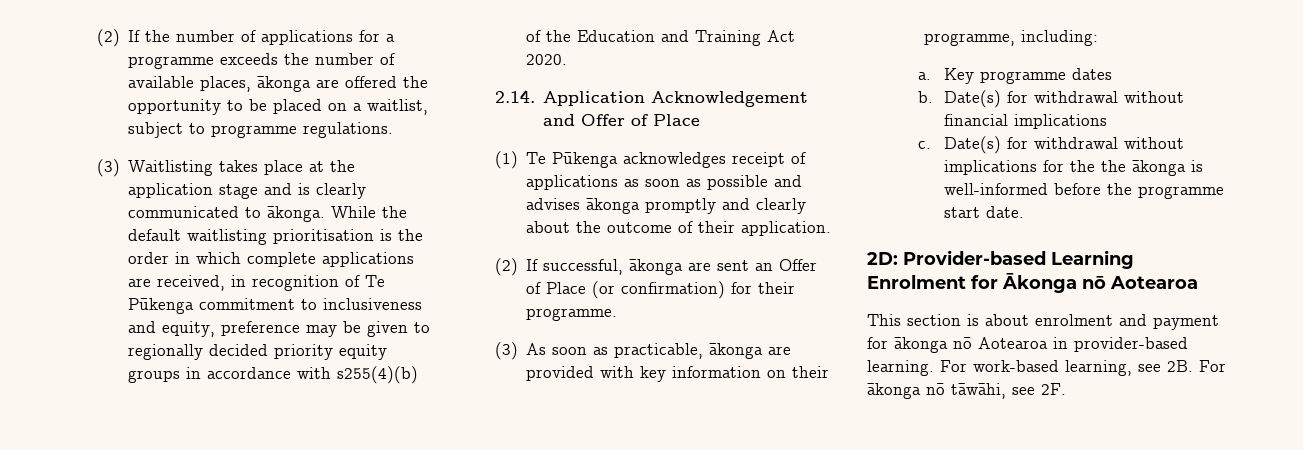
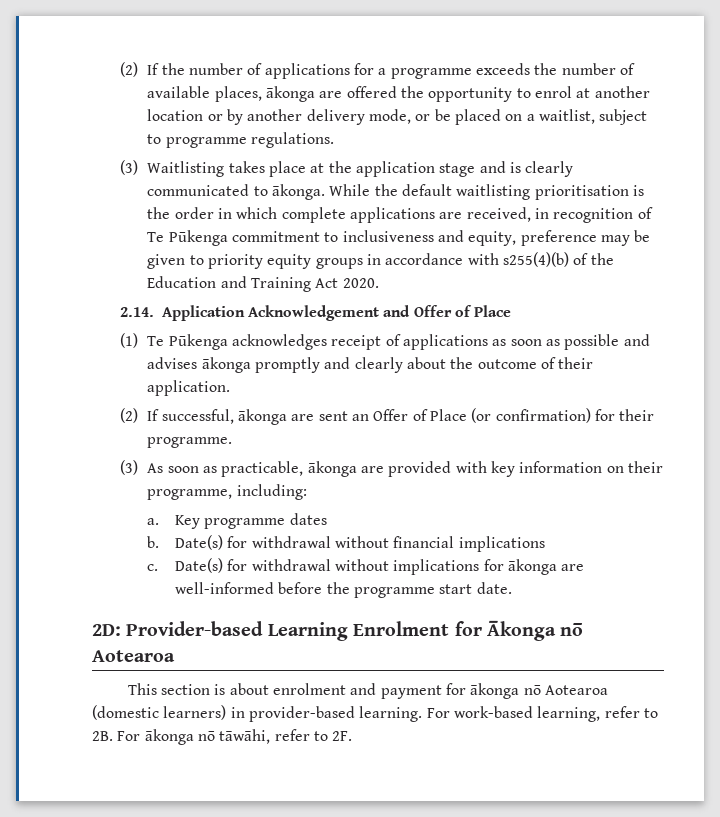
- (2) If the number of applications for a programme exceeds the number of available places, ākonga are offered the opportunity to be placed on a waitlist, subject to programme regulations.
+ (2) If the number of applications for a programme exceeds the number of available places, ākonga are offered the opportunity to enrol at another location or by another delivery mode, or be placed on a waitlist, subject to programme regulations.
- While the default waitlisting prioritisation is the order in which complete applications are received, in recognition of Te Pūkenga commitment to inclusiveness and equity, preference may be given to regionally decided priority equity groups in accordance with s255(4)(b) of the Education and Training Act 2020.
+ While the default waitlisting prioritisation is the order in which complete applications are received, in recognition of Te Pūkenga commitment to inclusiveness and equity, preference may be given to priority equity groups in accordance with s255(4)(b) of the Education and Training Act 2020.
- Date(s) for withdrawal without implications for the the ākonga is well-informed before the programme start date.
+ Date(s) for withdrawal without implications for ākonga are well-informed before the programme start date.
- This section is about enrolment and payment for ākonga nō Aotearoa in provider-based learning.
+ This section is about enrolment and payment for ākonga nō Aotearoa (domestic learners) in provider-based learning.
- For work-based learning, see 2B.
+ For work-based learning, refer to 2B.
- For ākonga nō tāwāhi, see 2F.
+ For ākonga nō tāwāhi, refer to 2F.

